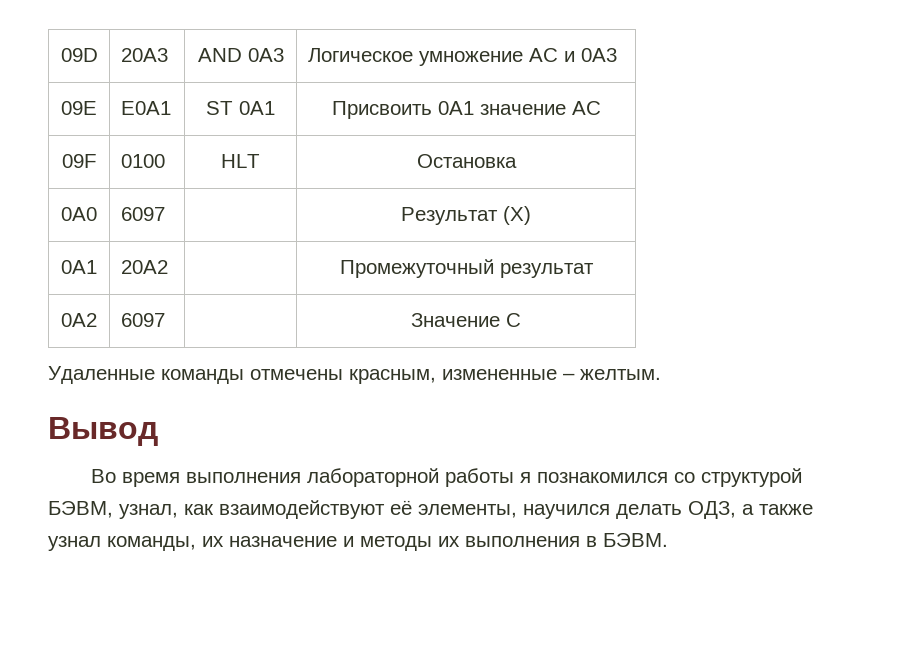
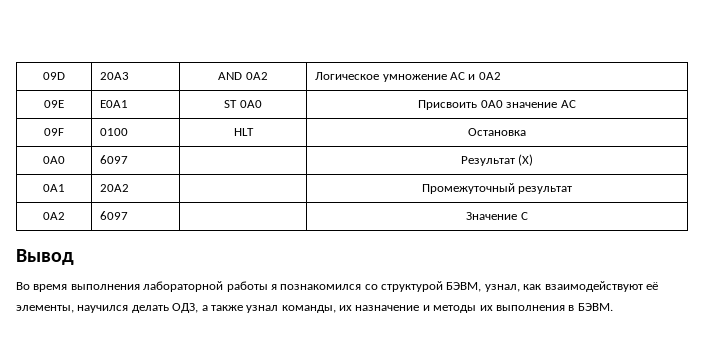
- 09D | 20A3 | AND 0A3 | Логическое умножение AC и 0A3
+ 09D | 20A3 | AND 0A2 | Логическое умножение AC и 0A2
- 09E | E0A1 | ST 0A1 | Присвоить 0A1 значение AC
+ 09E | E0A1 | ST 0A0 | Присвоить 0A0 значение AC
- Удаленные команды отмечены красным, измененные – желтым.

